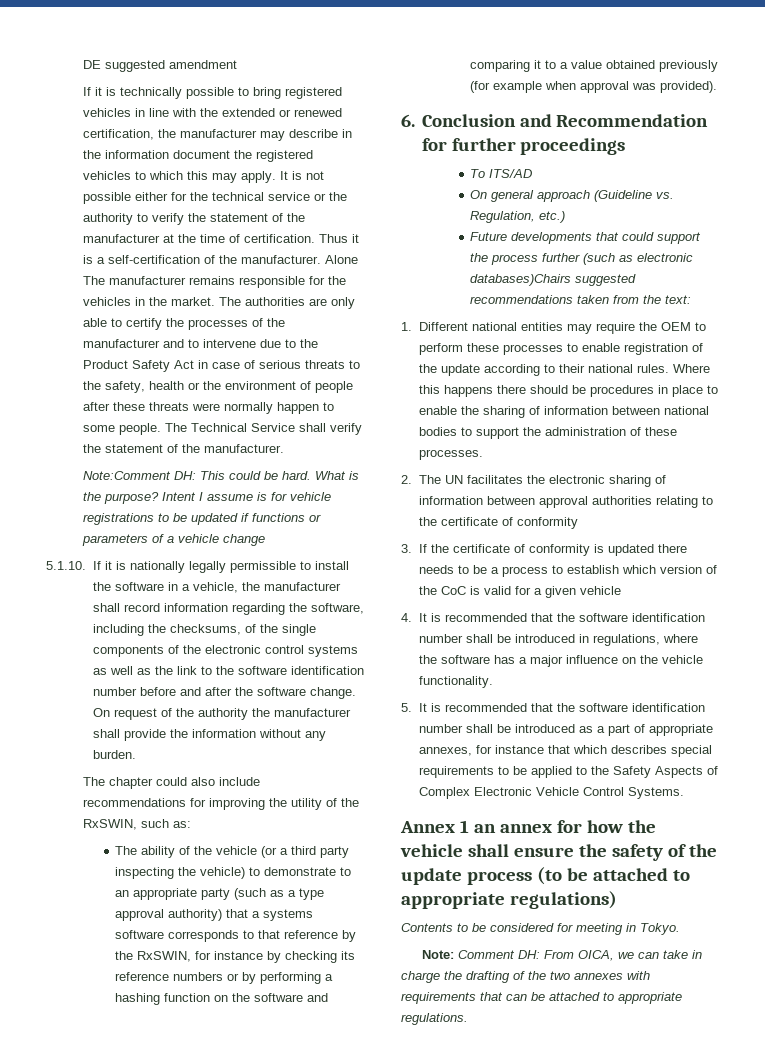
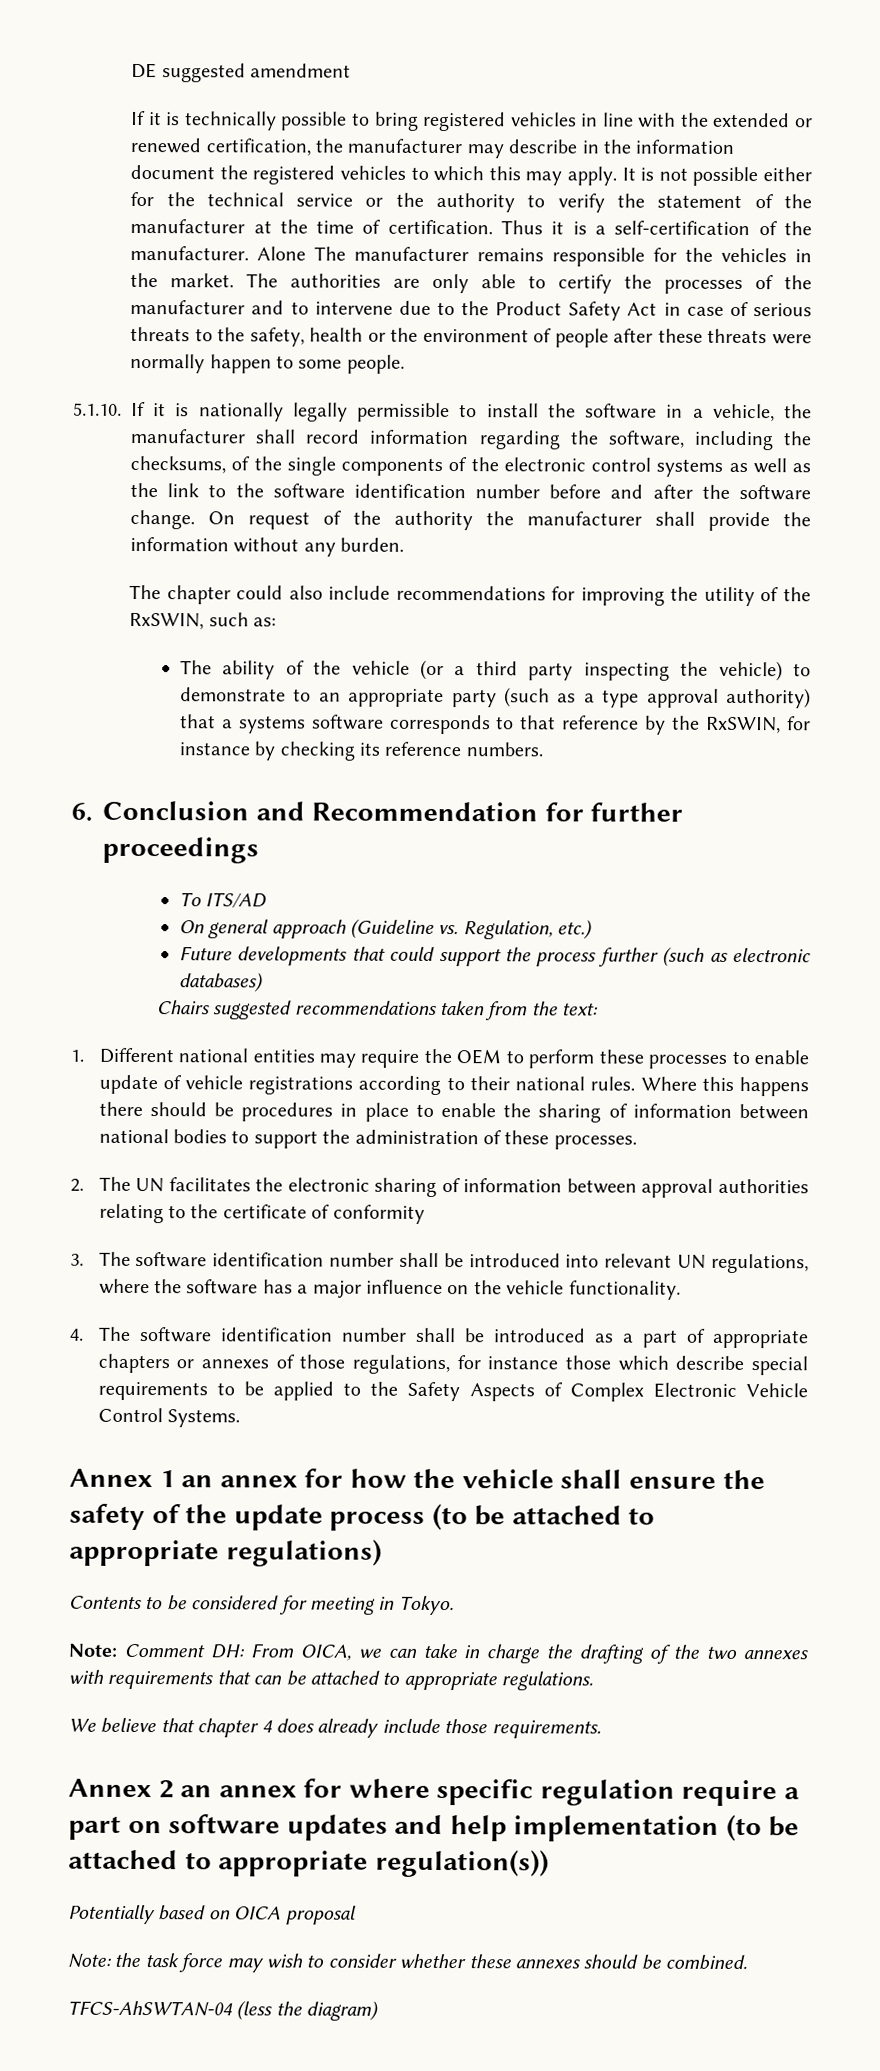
- The Technical Service shall verify the statement of the manufacturer.
- Note:Comment DH: This could be hard. What is the purpose? Intent I assume is for vehicle registrations to be updated if functions or parameters of a vehicle change
- The ability of the vehicle (or a third party inspecting the vehicle) to demonstrate to an appropriate party (such as a type approval authority) that a systems software corresponds to that reference by the RxSWIN, for instance by checking its reference numbers or by performing a hashing function on the software and comparing it to a value obtained previously (for example when approval was provided).
+ The ability of the vehicle (or a third party inspecting the vehicle) to demonstrate to an appropriate party (such as a type approval authority) that a systems software corresponds to that reference by the RxSWIN, for instance by checking its reference numbers.
- Future developments that could support the process further (such as electronic databases)Chairs suggested recommendations taken from the text:
+ Future developments that could support the process further (such as electronic databases)
+ Chairs suggested recommendations taken from the text:
- 1. Different national entities may require the OEM to perform these processes to enable registration of the update according to their national rules.
+ 1. Different national entities may require the OEM to perform these processes to enable update of vehicle registrations according to their national rules.
- 3. If the certificate of conformity is updated there needs to be a process to establish which version of the CoC is valid for a given vehicle
- 4. It is recommended that the software identification number shall be introduced in regulations, where the software has a major influence on the vehicle functionality.
+ 3. The software identification number shall be introduced into relevant UN regulations, where the software has a major influence on the vehicle functionality.
- 5. It is recommended that the software identification number shall be introduced as a part of appropriate annexes, for instance that which describes special requirements to be applied to the Safety Aspects of Complex Electronic Vehicle Control Systems.
+ 4. The software identification number shall be introduced as a part of appropriate chapters or annexes of those regulations, for instance those which describe special requirements to be applied to the Safety Aspects of Complex Electronic Vehicle Control Systems.
+ We believe that chapter 4 does already include those requirements.
+ Annex 2 an annex for where specific regulation require a part on software updates and help implementation (to be attached to appropriate regulation(s))
+ Potentially based on OICA proposal
+ Note: the task force may wish to consider whether these annexes should be combined.
+ TFCS-AhSWTAN-04 (less the diagram)

